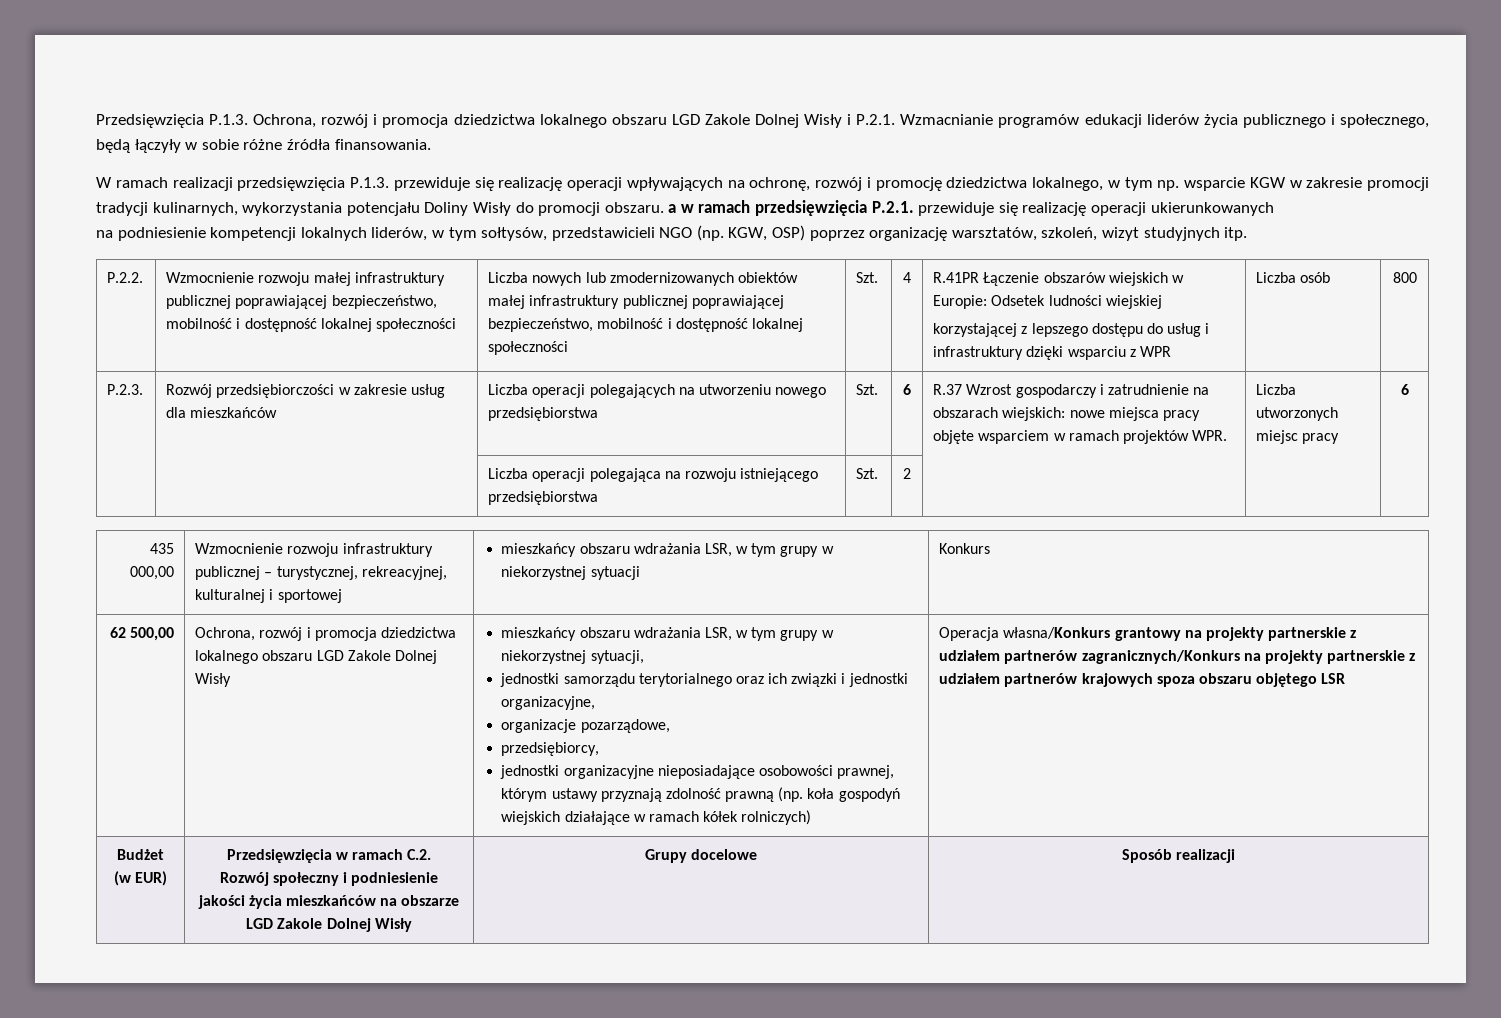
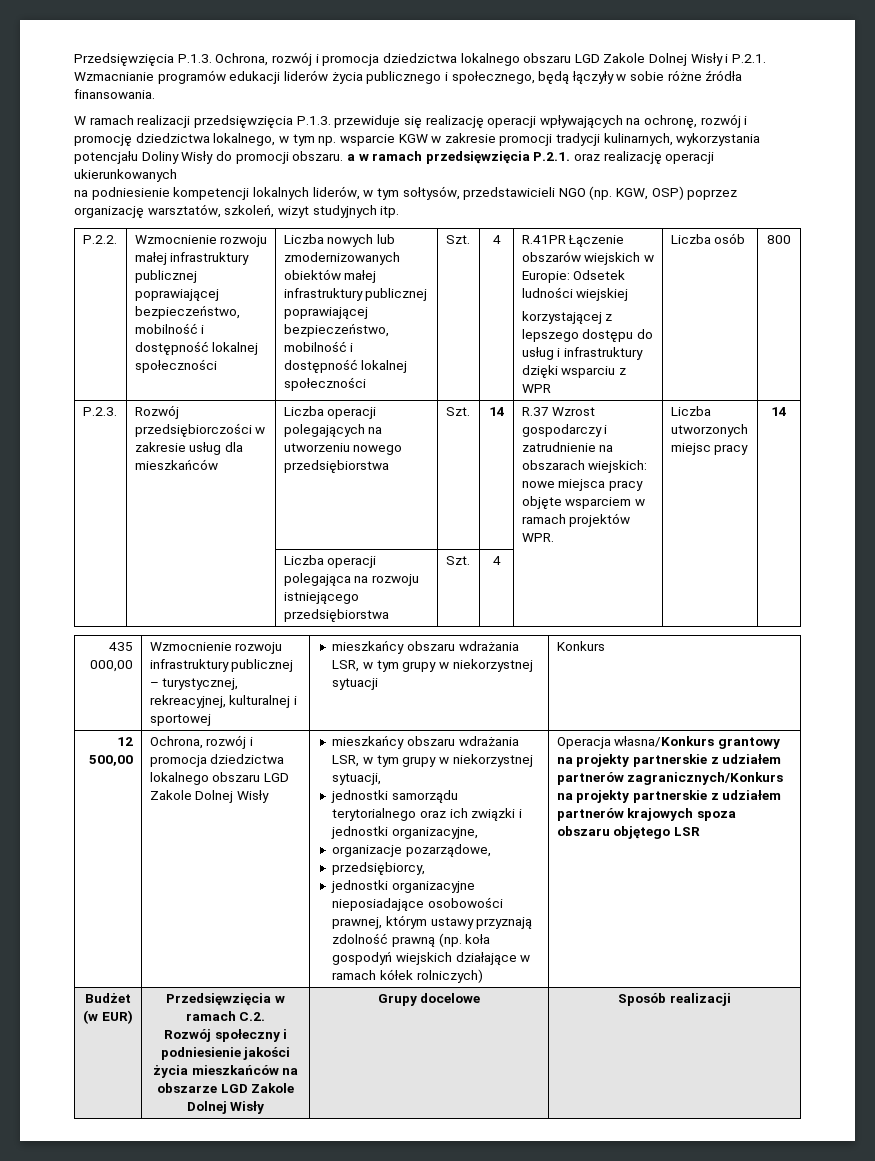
- W ramach realizacji przedsięwzięcia P.1.3. przewiduje się realizację operacji wpływających na ochronę, rozwój i promocję dziedzictwa lokalnego, w tym np. wsparcie KGW w zakresie promocji tradycji kulinarnych, wykorzystania potencjału Doliny Wisły do promocji obszaru. a w ramach przedsięwzięcia P.2.1. przewiduje się realizację operacji ukierunkowanych
+ W ramach realizacji przedsięwzięcia P.1.3. przewiduje się realizację operacji wpływających na ochronę, rozwój i promocję dziedzictwa lokalnego, w tym np. wsparcie KGW w zakresie promocji tradycji kulinarnych, wykorzystania potencjału Doliny Wisły do promocji obszaru. a w ramach przedsięwzięcia P.2.1. oraz realizację operacji ukierunkowanych
- P.2.3. | Rozwój przedsiębiorczości w zakresie usług dla mieszkańców | Liczba operacji polegających na utworzeniu nowego przedsiębiorstwa | Szt. | 6 | R.37 Wzrost gospodarczy i zatrudnienie na obszarach wiejskich: nowe miejsca pracy objęte wsparciem w ramach projektów WPR. | Liczba utworzonych miejsc pracy | 6
+ P.2.3. | Rozwój przedsiębiorczości w zakresie usług dla mieszkańców | Liczba operacji polegających na utworzeniu nowego przedsiębiorstwa | Szt. | 14 | R.37 Wzrost gospodarczy i zatrudnienie na obszarach wiejskich: nowe miejsca pracy objęte wsparciem w ramach projektów WPR. | Liczba utworzonych miejsc pracy | 14
- | | Liczba operacji polegająca na rozwoju istniejącego przedsiębiorstwa | Szt. | 2 | | |
+ | | Liczba operacji polegająca na rozwoju istniejącego przedsiębiorstwa | Szt. | 4 | | |
- 62 500,00
+ 12 500,00

